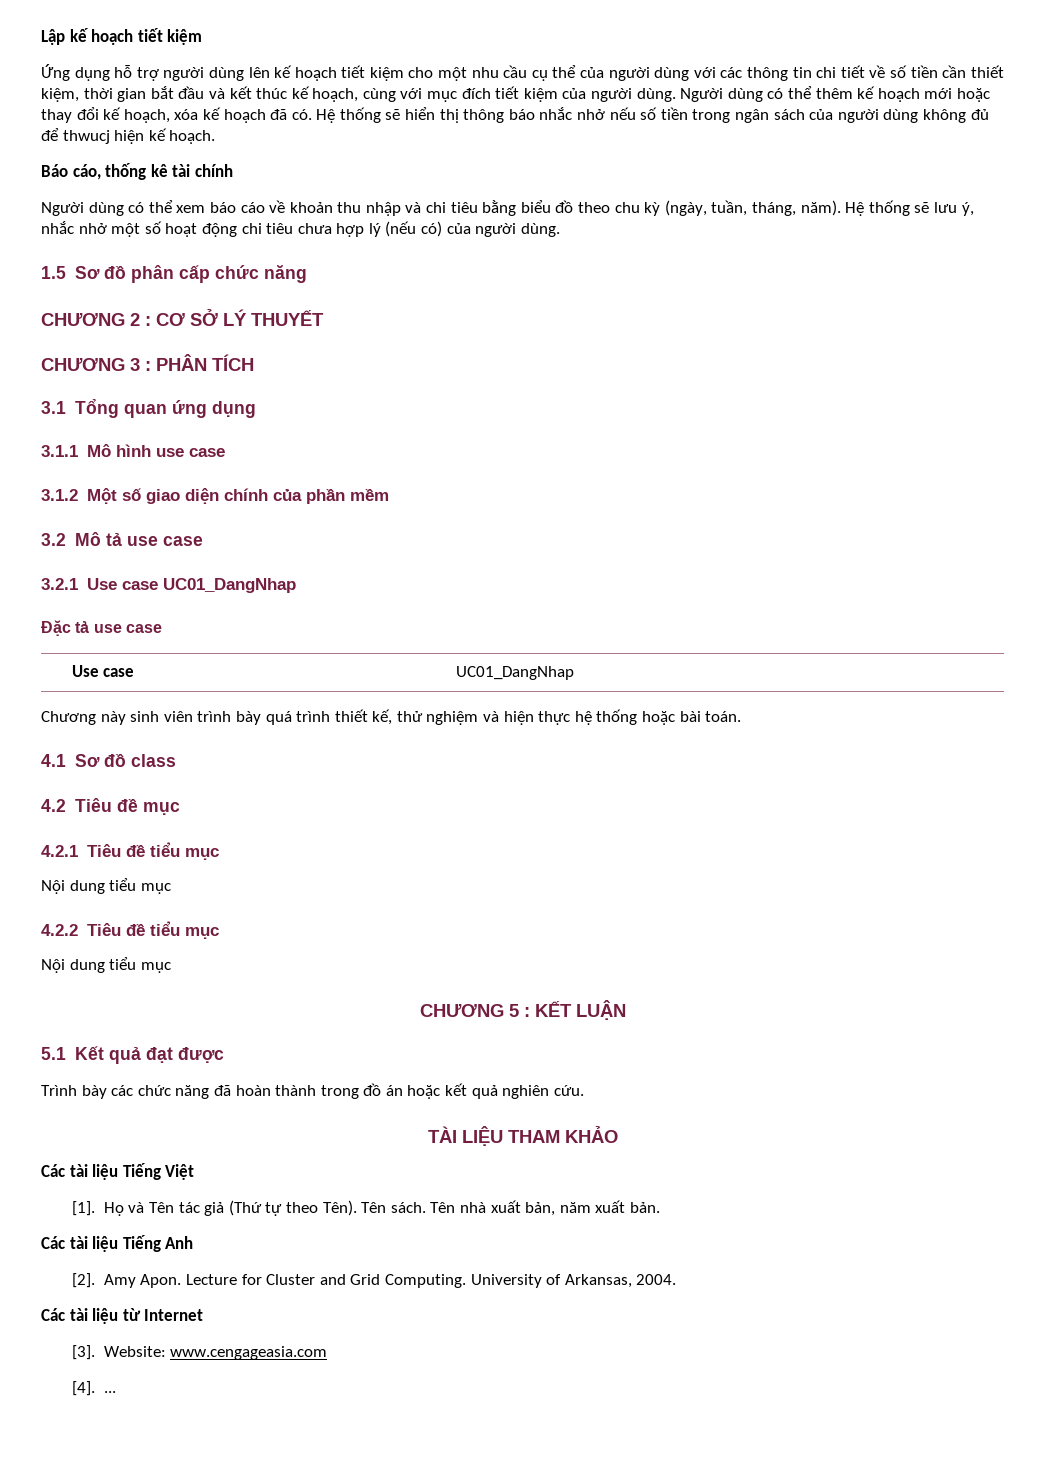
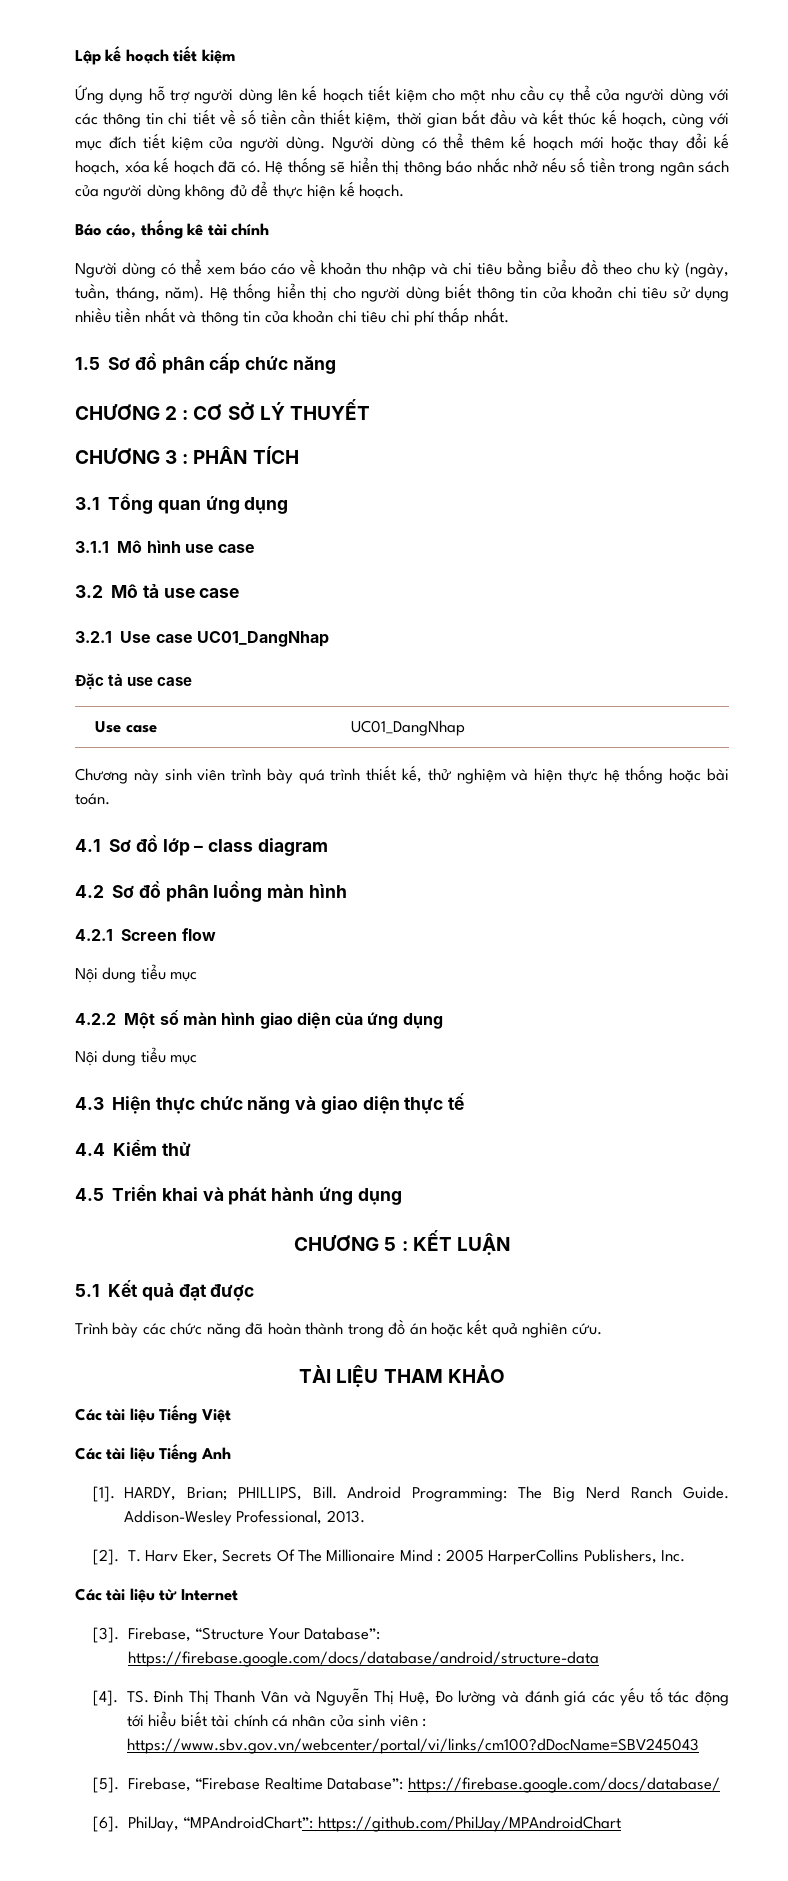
- Hệ thống sẽ hiển thị thông báo nhắc nhở nếu số tiền trong ngân sách của người dùng không đủ để thwucj hiện kế hoạch.
+ Hệ thống sẽ hiển thị thông báo nhắc nhở nếu số tiền trong ngân sách của người dùng không đủ để thực hiện kế hoạch.
- Hệ thống sẽ lưu ý, nhắc nhở một số hoạt động chi tiêu chưa hợp lý (nếu có) của người dùng.
+ Hệ thống hiển thị cho người dùng biết thông tin của khoản chi tiêu sử dụng nhiều tiền nhất và thông tin của khoản chi tiêu chi phí thấp nhất.
- 3.1.2 Một số giao diện chính của phần mềm
- 4.1 Sơ đồ class
+ 4.1 Sơ đồ lớp – class diagram
- 4.2 Tiêu đề mục
- 4.2.1 Tiêu đề tiểu mục
+ 4.2 Sơ đồ phân luồng màn hình
+ 4.2.1 Screen flow
- 4.2.2 Tiêu đề tiểu mục
+ 4.2.2 Một số màn hình giao diện của ứng dụng
  Nội dung tiểu mục
+ 4.3 Hiện thực chức năng và giao diện thực tế
+ 4.4 Kiểm thử
+ 4.5 Triển khai và phát hành ứng dụng
- [1]. Họ và Tên tác giả (Thứ tự theo Tên). Tên sách. Tên nhà xuất bản, năm xuất bản.
- [2]. Amy Apon. Lecture for Cluster and Grid Computing. University of Arkansas, 2004.
+ [1]. HARDY, Brian; PHILLIPS, Bill. Android Programming: The Big Nerd Ranch Guide. Addison-Wesley Professional, 2013.
+ [2]. T. Harv Eker, Secrets Of The Millionaire Mind : 2005 HarperCollins Publishers, Inc.
- Website: www.cengageasia.com
- [4]. ...
+ Firebase, “Structure Your Database”: https://firebase.google.com/docs/database/android/structure-data
+ [4]. TS. Đinh Thị Thanh Vân và Nguyễn Thị Huệ, Đo lường và đánh giá các yếu tố tác động tới hiểu biết tài chính cá nhân của sinh viên : https://www.sbv.gov.vn/webcenter/portal/vi/links/cm100?dDocName=SBV245043
+ [5]. Firebase, “Firebase Realtime Database”: https://firebase.google.com/docs/database/
+ [6]. PhilJay, “MPAndroidChart”: https://github.com/PhilJay/MPAndroidChart

